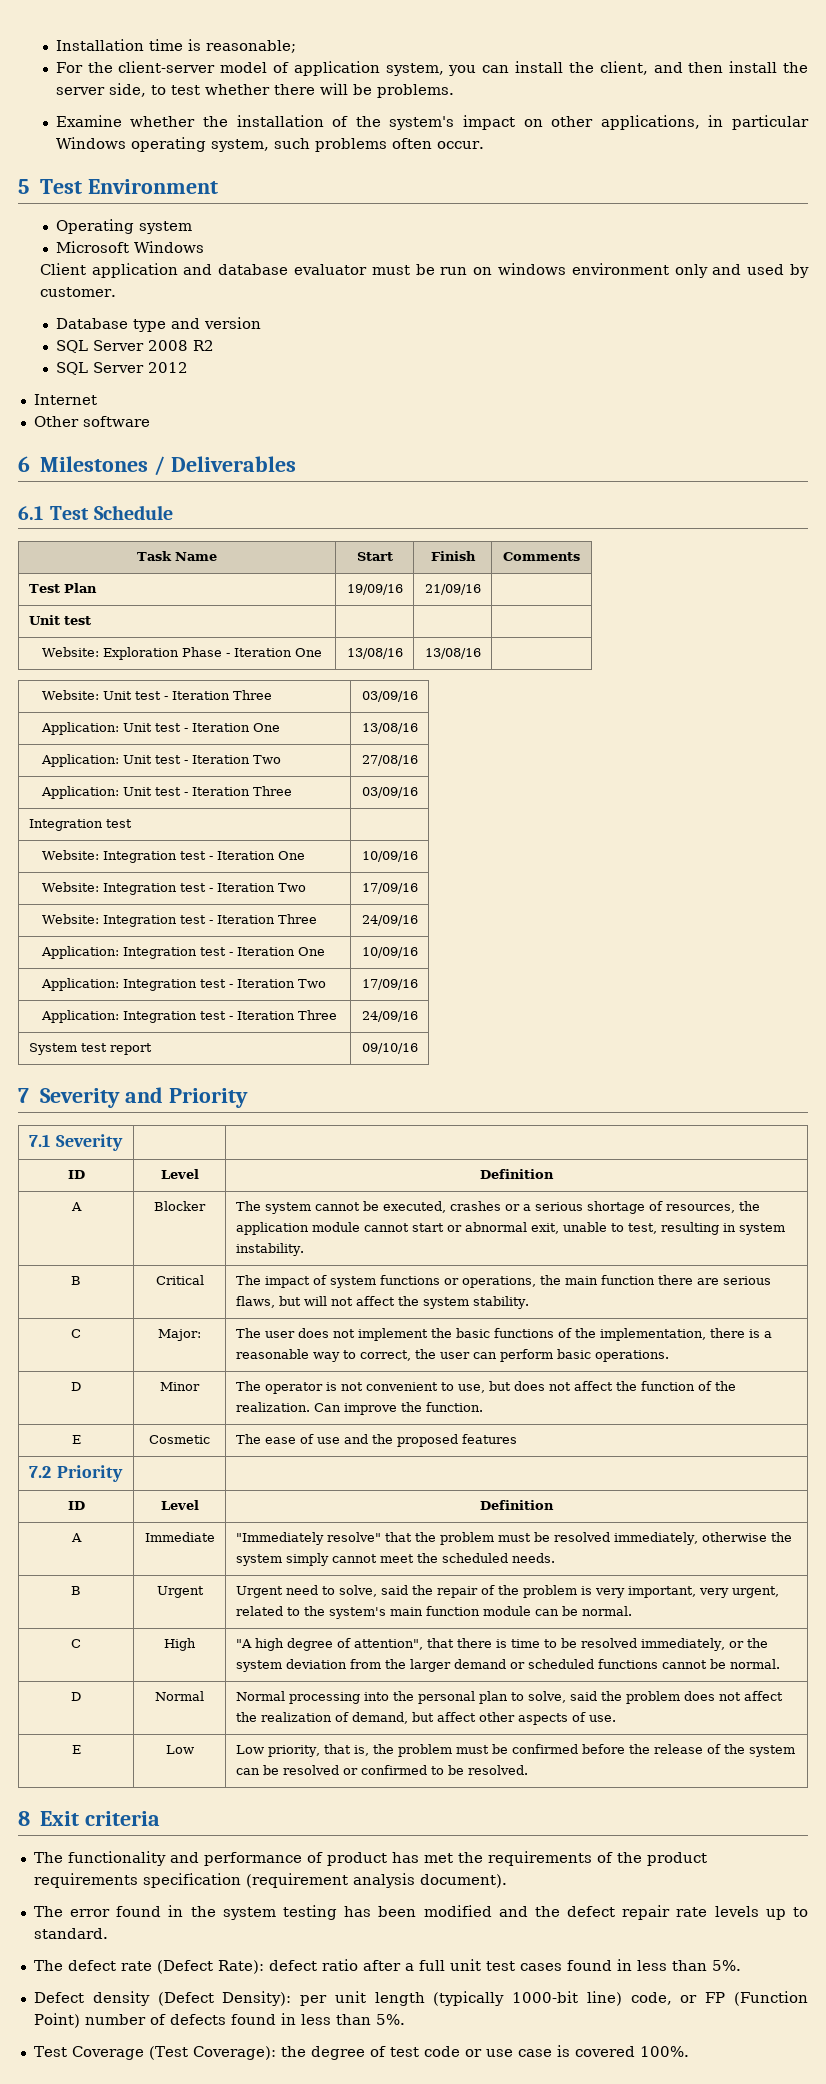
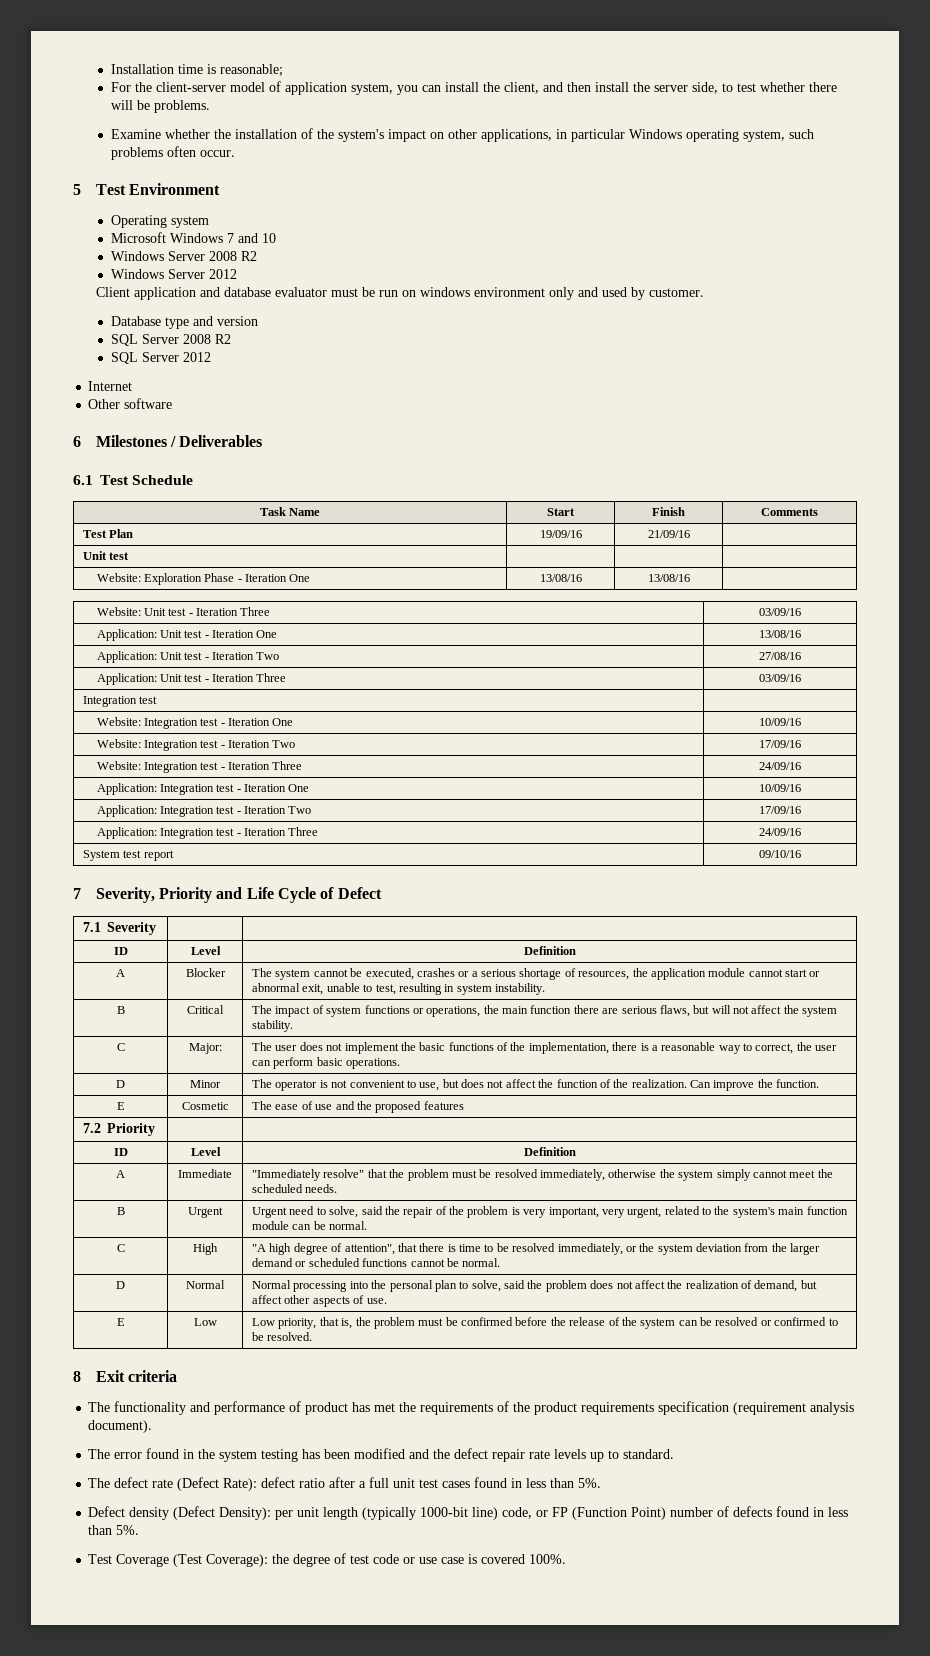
- Microsoft Windows
+ Microsoft Windows 7 and 10
+ Windows Server 2008 R2
+ Windows Server 2012
- 7 Severity and Priority
+ 7 Severity, Priority and Life Cycle of Defect

